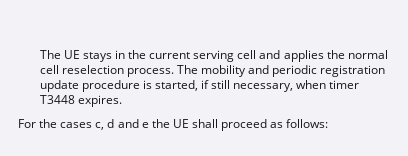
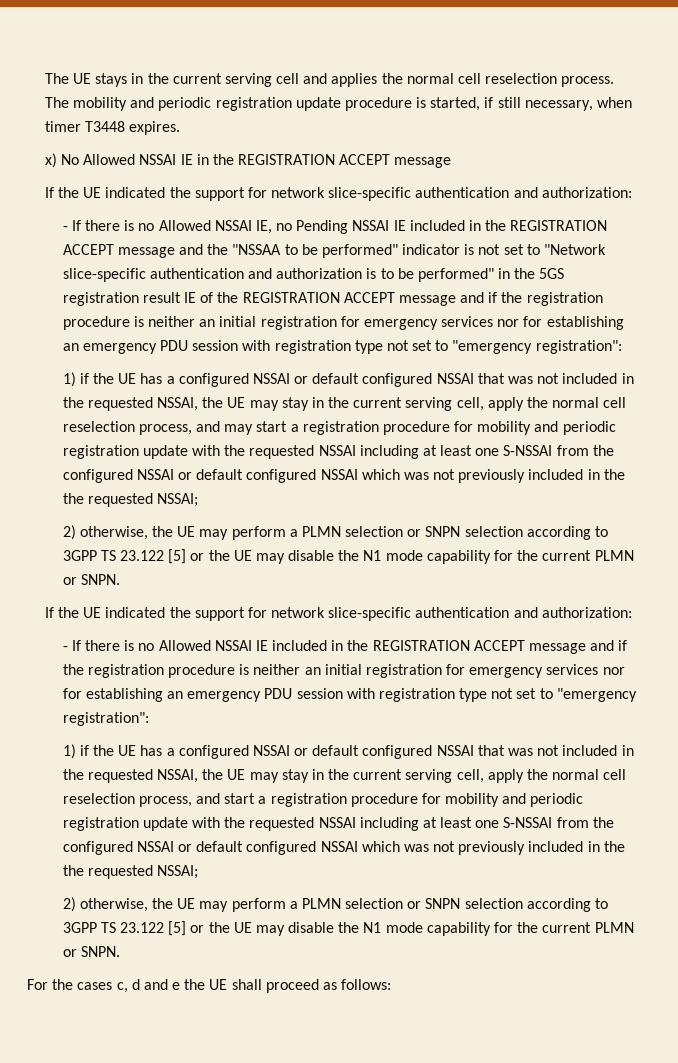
+ x) No Allowed NSSAI IE in the REGISTRATION ACCEPT message
+ If the UE indicated the support for network slice-specific authentication and authorization:
+ - If there is no Allowed NSSAI IE, no Pending NSSAI IE included in the REGISTRATION ACCEPT message and the "NSSAA to be performed" indicator is not set to "Network slice-specific authentication and authorization is to be performed" in the 5GS registration result IE of the REGISTRATION ACCEPT message and if the registration procedure is neither an initial registration for emergency services nor for establishing an emergency PDU session with registration type not set to "emergency registration":
+ 1) if the UE has a configured NSSAI or default configured NSSAI that was not included in the requested NSSAI, the UE may stay in the current serving cell, apply the normal cell reselection process, and may start a registration procedure for mobility and periodic registration update with the requested NSSAI including at least one S-NSSAI from the configured NSSAI or default configured NSSAI which was not previously included in the the requested NSSAI;
+ 2) otherwise, the UE may perform a PLMN selection or SNPN selection according to 3GPP TS 23.122 [5] or the UE may disable the N1 mode capability for the current PLMN or SNPN.
+ If the UE indicated the support for network slice-specific authentication and authorization:
+ - If there is no Allowed NSSAI IE included in the REGISTRATION ACCEPT message and if the registration procedure is neither an initial registration for emergency services nor for establishing an emergency PDU session with registration type not set to "emergency registration":
+ 1) if the UE has a configured NSSAI or default configured NSSAI that was not included in the requested NSSAI, the UE may stay in the current serving cell, apply the normal cell reselection process, and start a registration procedure for mobility and periodic registration update with the requested NSSAI including at least one S-NSSAI from the configured NSSAI or default configured NSSAI which was not previously included in the the requested NSSAI;
+ 2) otherwise, the UE may perform a PLMN selection or SNPN selection according to 3GPP TS 23.122 [5] or the UE may disable the N1 mode capability for the current PLMN or SNPN.

